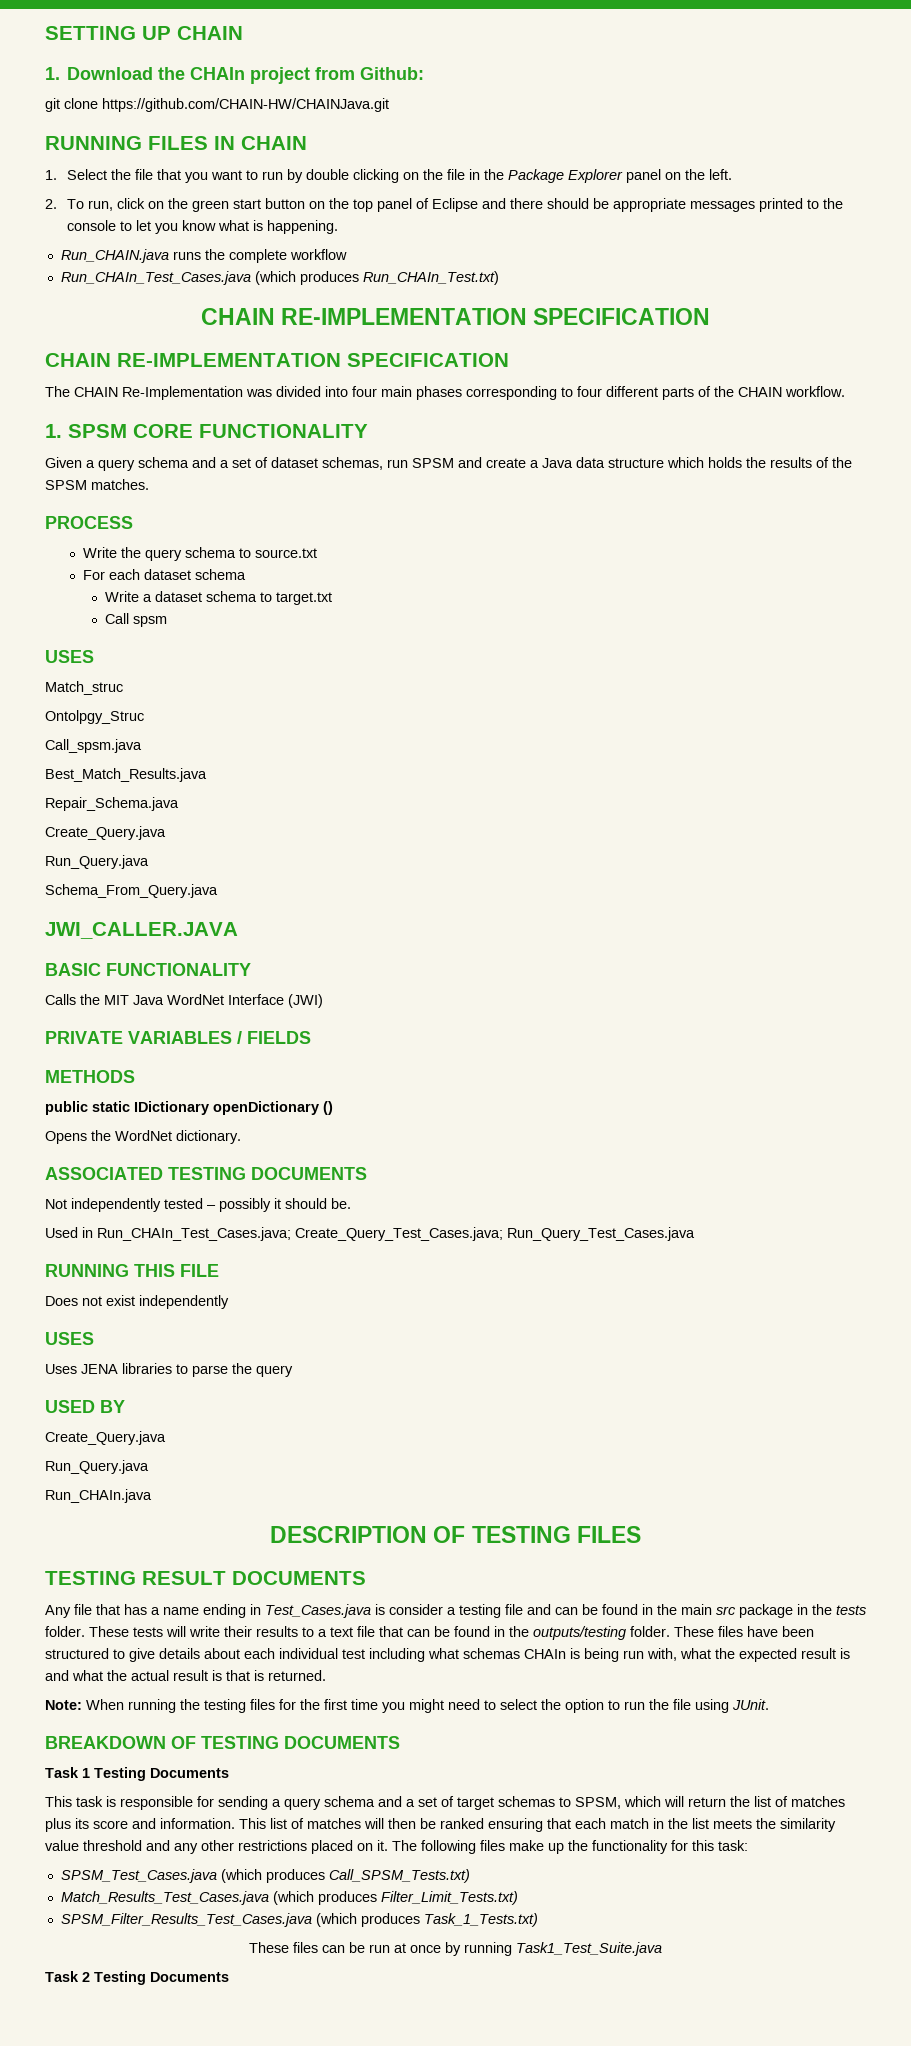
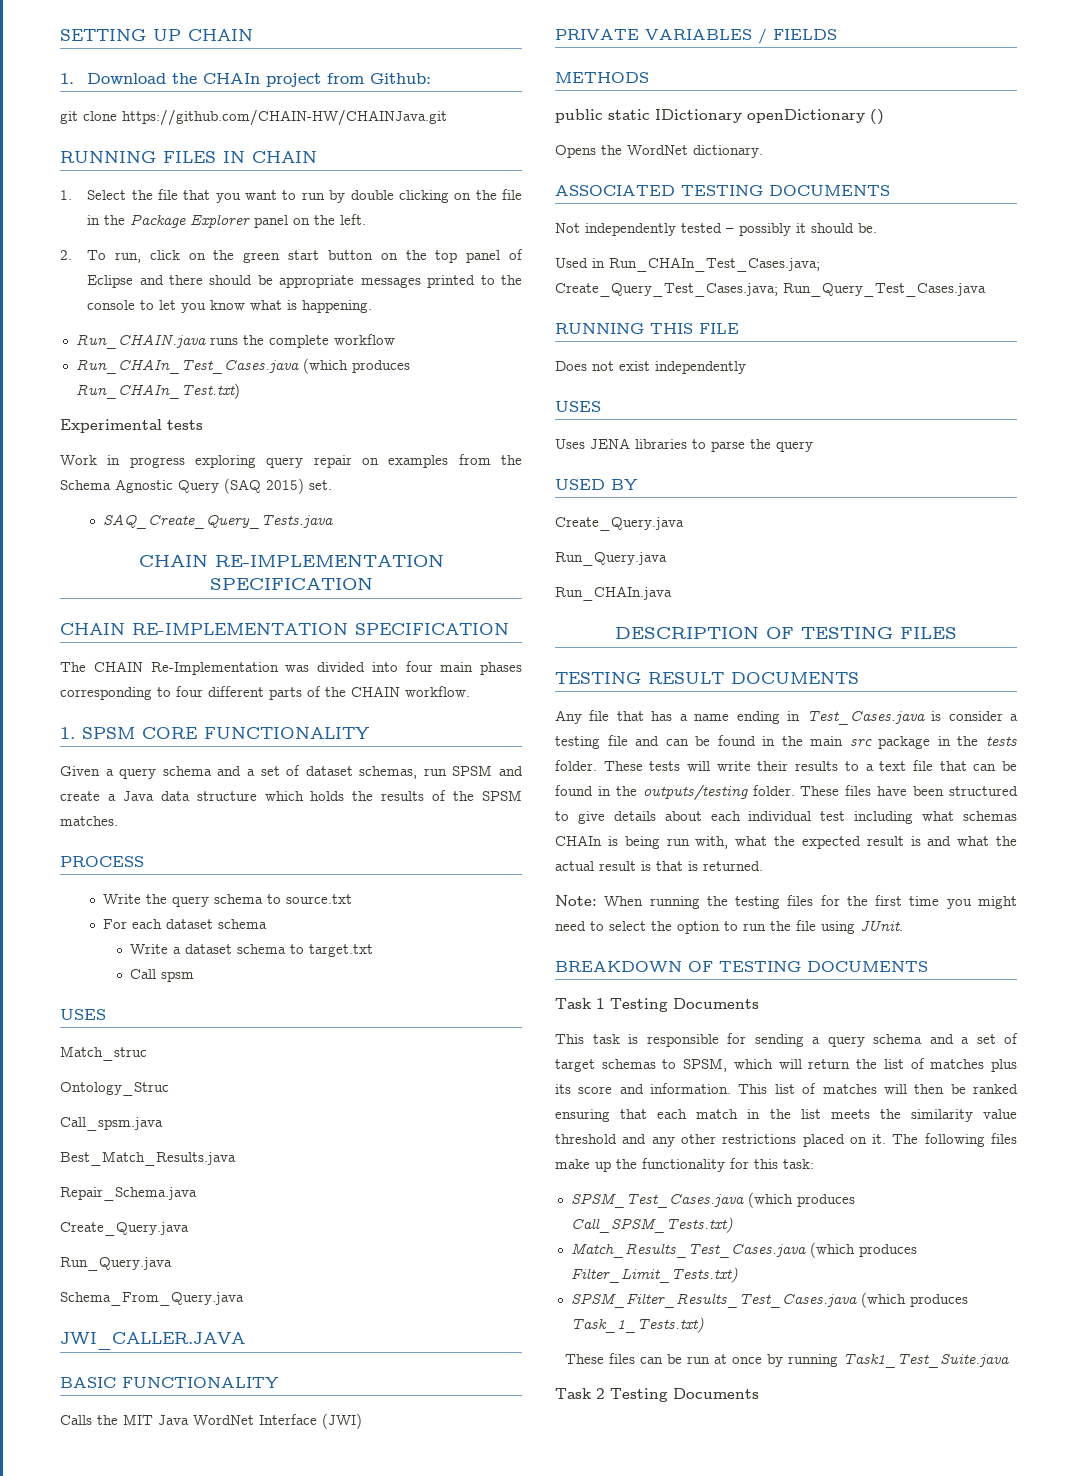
+ Experimental tests
+ Work in progress exploring query repair on examples from the Schema Agnostic Query (SAQ 2015) set.
+ SAQ_Create_Query_Tests.java
- Ontolpgy_Struc
+ Ontology_Struc

